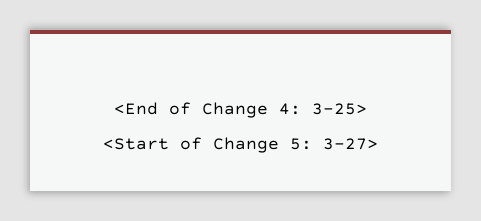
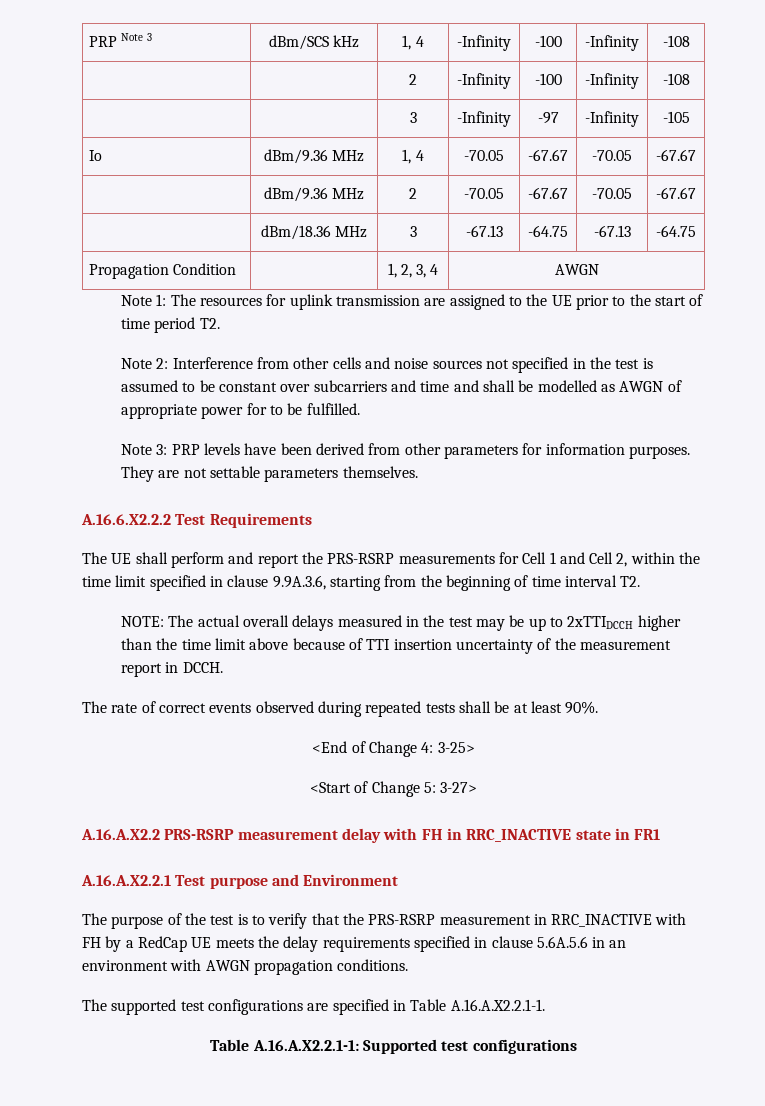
+ PRP Note 3 | dBm/SCS kHz | 1, 4 | -Infinity | -100 | -Infinity | -108
+ | | 2 | -Infinity | -100 | -Infinity | -108
+ | | 3 | -Infinity | -97 | -Infinity | -105
+ Io | dBm/9.36 MHz | 1, 4 | -70.05 | -67.67 | -70.05 | -67.67
+ | dBm/9.36 MHz | 2 | -70.05 | -67.67 | -70.05 | -67.67
+ | dBm/18.36 MHz | 3 | -67.13 | -64.75 | -67.13 | -64.75
+ Propagation Condition | | 1, 2, 3, 4 | AWGN
+ Note 1: The resources for uplink transmission are assigned to the UE prior to the start of time period T2.
+ Note 2: Interference from other cells and noise sources not specified in the test is assumed to be constant over subcarriers and time and shall be modelled as AWGN of appropriate power for to be fulfilled.
+ Note 3: PRP levels have been derived from other parameters for information purposes. They are not settable parameters themselves.
+ A.16.6.X2.2.2 Test Requirements
+ The UE shall perform and report the PRS-RSRP measurements for Cell 1 and Cell 2, within the time limit specified in clause 9.9A.3.6, starting from the beginning of time interval T2.
+ NOTE: The actual overall delays measured in the test may be up to 2xTTIDCCH higher than the time limit above because of TTI insertion uncertainty of the measurement report in DCCH.
+ The rate of correct events observed during repeated tests shall be at least 90%.
+ A.16.A.X2.2 PRS-RSRP measurement delay with FH in RRC_INACTIVE state in FR1
+ A.16.A.X2.2.1 Test purpose and Environment
+ The purpose of the test is to verify that the PRS-RSRP measurement in RRC_INACTIVE with FH by a RedCap UE meets the delay requirements specified in clause 5.6A.5.6 in an environment with AWGN propagation conditions.
+ The supported test configurations are specified in Table A.16.A.X2.2.1-1.
+ Table A.16.A.X2.2.1-1: Supported test configurations

